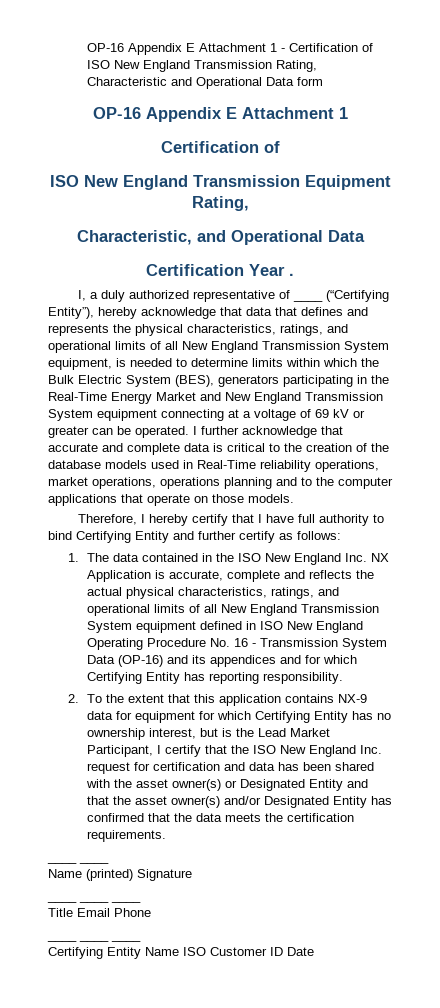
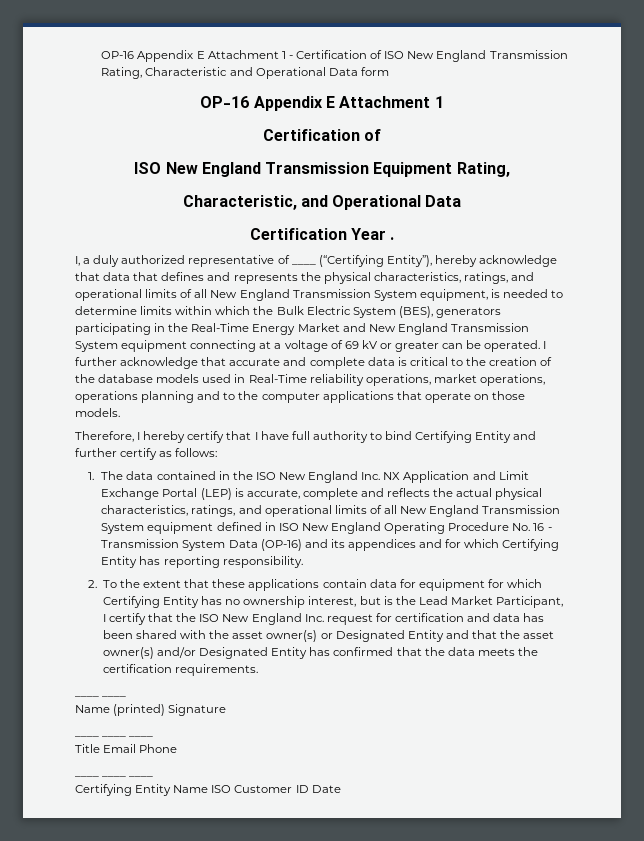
- 1. The data contained in the ISO New England Inc. NX Application is accurate, complete and reflects the actual physical characteristics, ratings, and operational limits of all New England Transmission System equipment defined in ISO New England Operating Procedure No. 16 - Transmission System Data (OP-16) and its appendices and for which Certifying Entity has reporting responsibility.
+ 1. The data contained in the ISO New England Inc. NX Application and Limit Exchange Portal (LEP) is accurate, complete and reflects the actual physical characteristics, ratings, and operational limits of all New England Transmission System equipment defined in ISO New England Operating Procedure No. 16 - Transmission System Data (OP-16) and its appendices and for which Certifying Entity has reporting responsibility.
- 2. To the extent that this application contains NX-9 data for equipment for which Certifying Entity has no ownership interest, but is the Lead Market Participant, I certify that the ISO New England Inc. request for certification and data has been shared with the asset owner(s) or Designated Entity and that the asset owner(s) and/or Designated Entity has confirmed that the data meets the certification requirements.
+ 2. To the extent that these applications contain data for equipment for which Certifying Entity has no ownership interest, but is the Lead Market Participant, I certify that the ISO New England Inc. request for certification and data has been shared with the asset owner(s) or Designated Entity and that the asset owner(s) and/or Designated Entity has confirmed that the data meets the certification requirements.

